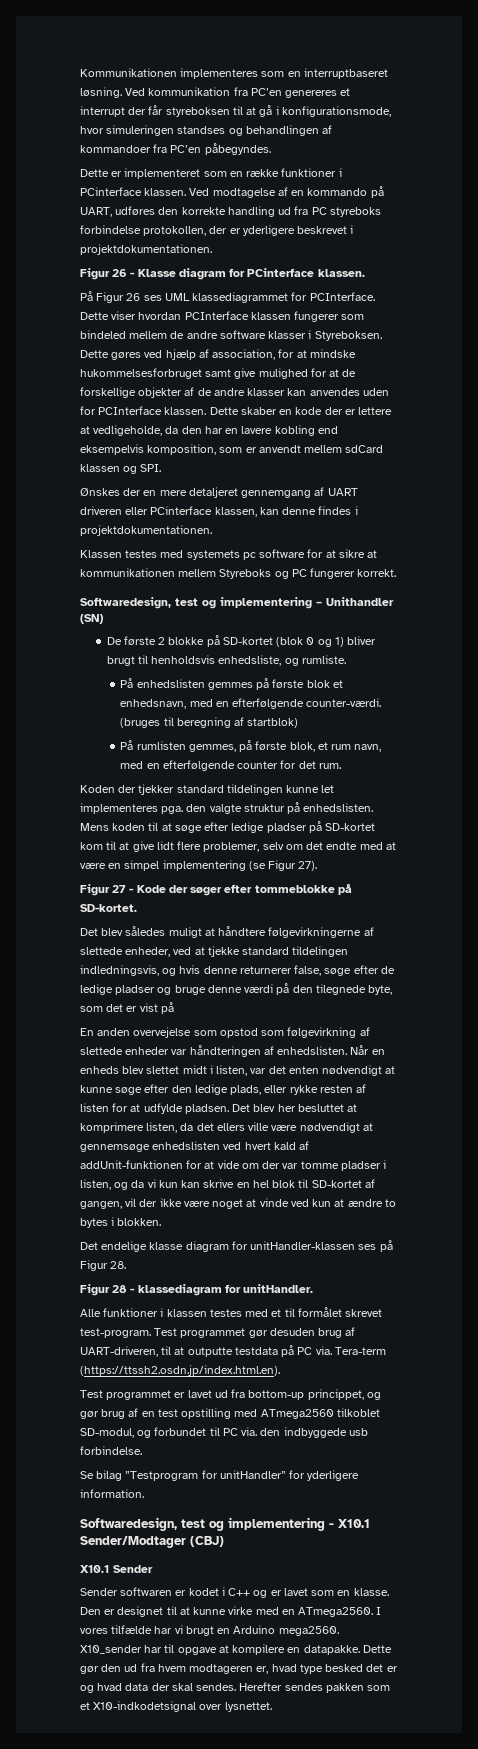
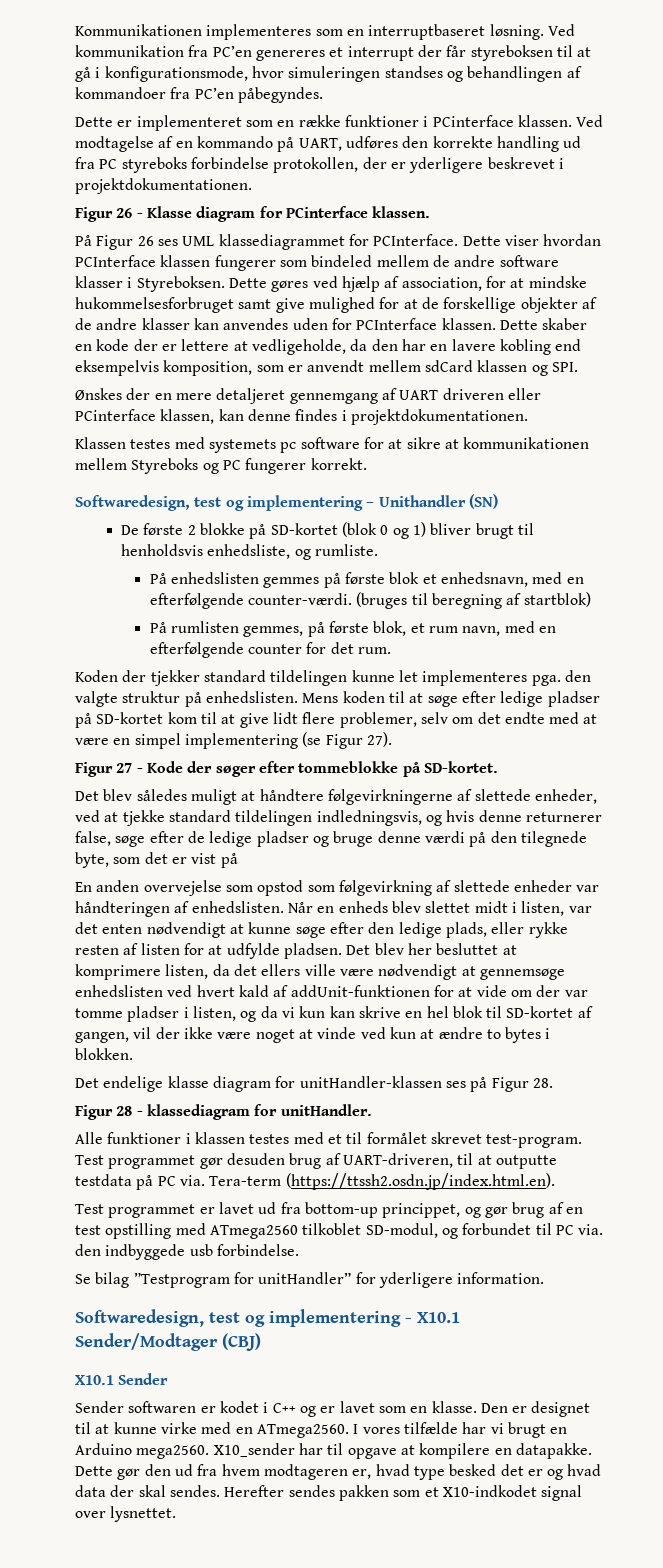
- Herefter sendes pakken som et X10-indkodetsignal over lysnettet.
+ Herefter sendes pakken som et X10-indkodet signal over lysnettet.

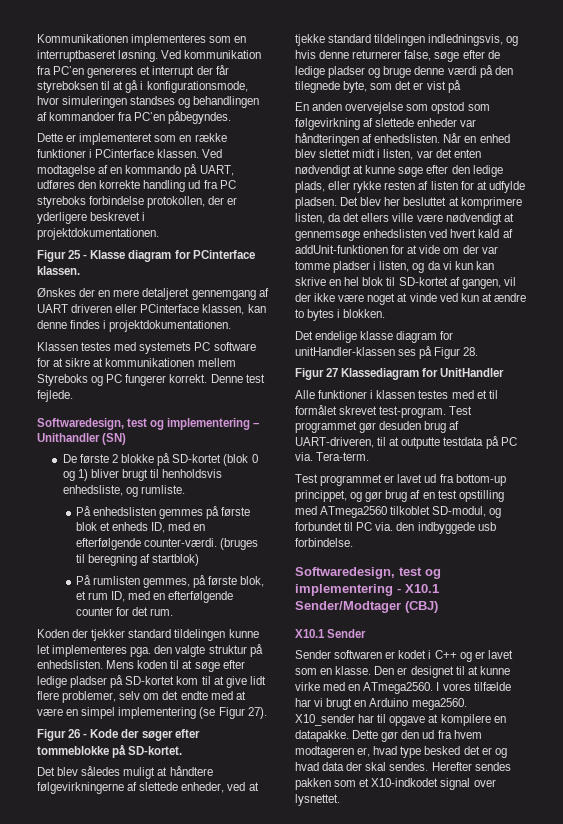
- Figur 26 - Klasse diagram for PCinterface klassen.
+ Figur 25 - Klasse diagram for PCinterface klassen.
- På Figur 26 ses UML klassediagrammet for PCInterface. Dette viser hvordan PCInterface klassen fungerer som bindeled mellem de andre software klasser i Styreboksen. Dette gøres ved hjælp af association, for at mindske hukommelsesforbruget samt give mulighed for at de forskellige objekter af de andre klasser kan anvendes uden for PCInterface klassen. Dette skaber en kode der er lettere at vedligeholde, da den har en lavere kobling end eksempelvis komposition, som er anvendt mellem sdCard klassen og SPI.
- Klassen testes med systemets pc software for at sikre at kommunikationen mellem Styreboks og PC fungerer korrekt.
+ Klassen testes med systemets PC software for at sikre at kommunikationen mellem Styreboks og PC fungerer korrekt. Denne test fejlede.
- På enhedslisten gemmes på første blok et enhedsnavn, med en efterfølgende counter-værdi.
+ På enhedslisten gemmes på første blok et enheds ID, med en efterfølgende counter-værdi.
- På rumlisten gemmes, på første blok, et rum navn, med en efterfølgende counter for det rum.
+ På rumlisten gemmes, på første blok, et rum ID, med en efterfølgende counter for det rum.
- Figur 27 - Kode der søger efter tommeblokke på SD-kortet.
+ Figur 26 - Kode der søger efter tommeblokke på SD-kortet.
- Når en enheds blev slettet midt i listen, var det enten nødvendigt at kunne søge efter den ledige plads, eller rykke resten af listen for at udfylde pladsen.
+ Når en enhed blev slettet midt i listen, var det enten nødvendigt at kunne søge efter den ledige plads, eller rykke resten af listen for at udfylde pladsen.
- Figur 28 - klassediagram for unitHandler.
+ Figur 27 Klassediagram for UnitHandler
- Tera-term (https://ttssh2.osdn.jp/index.html.en).
+ Tera-term.
- Se bilag ”Testprogram for unitHandler” for yderligere information.

